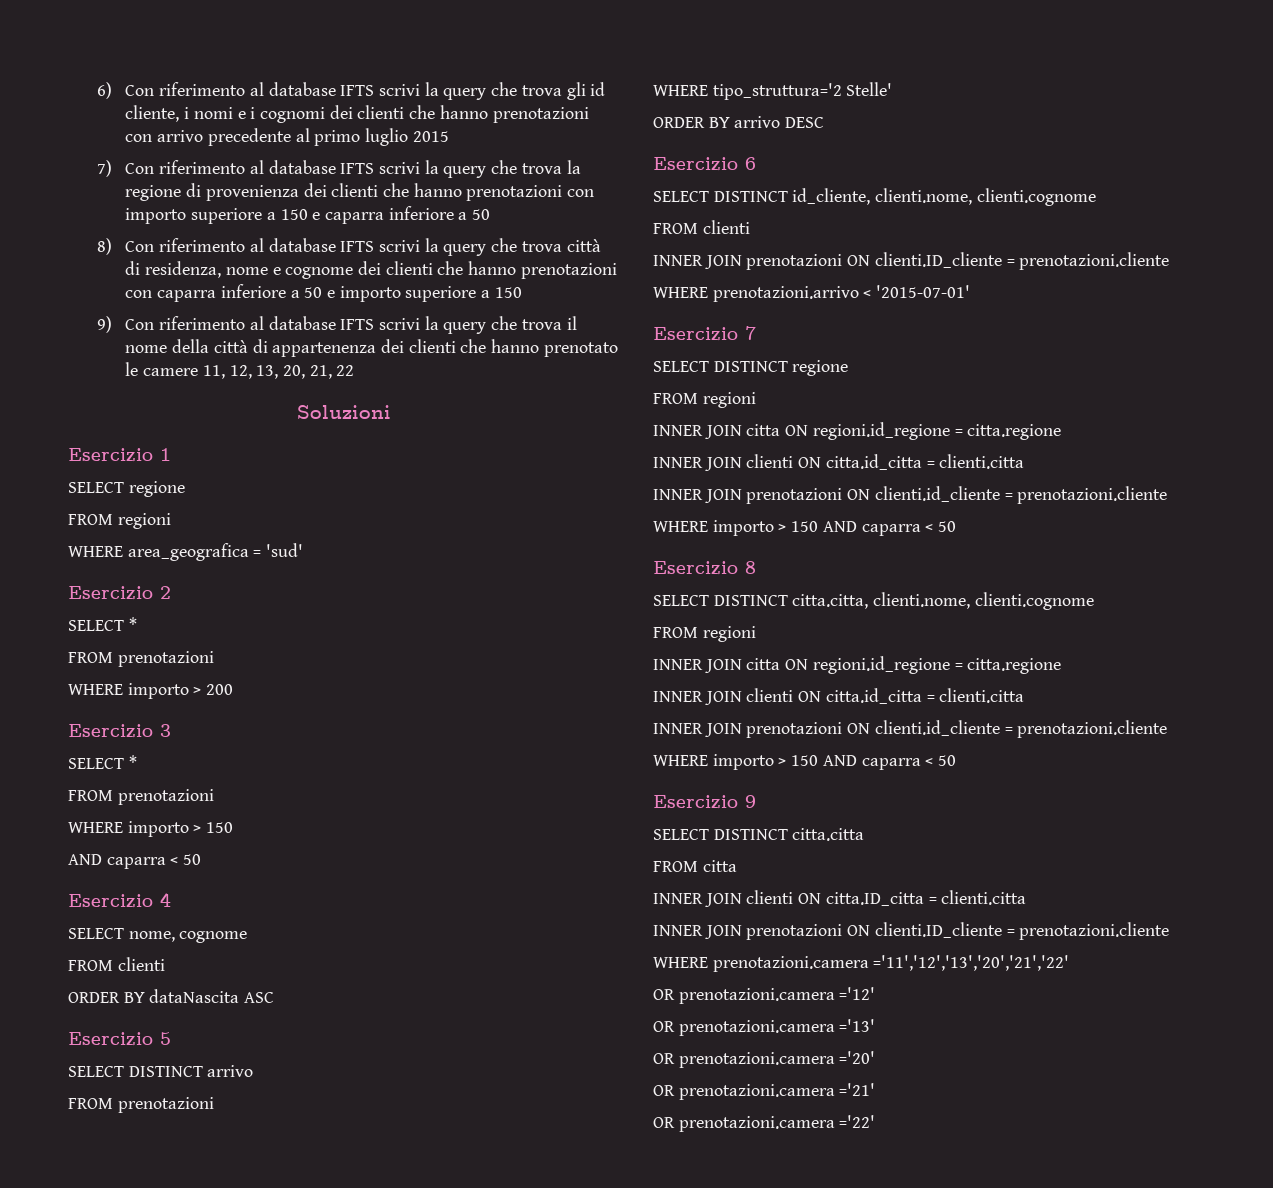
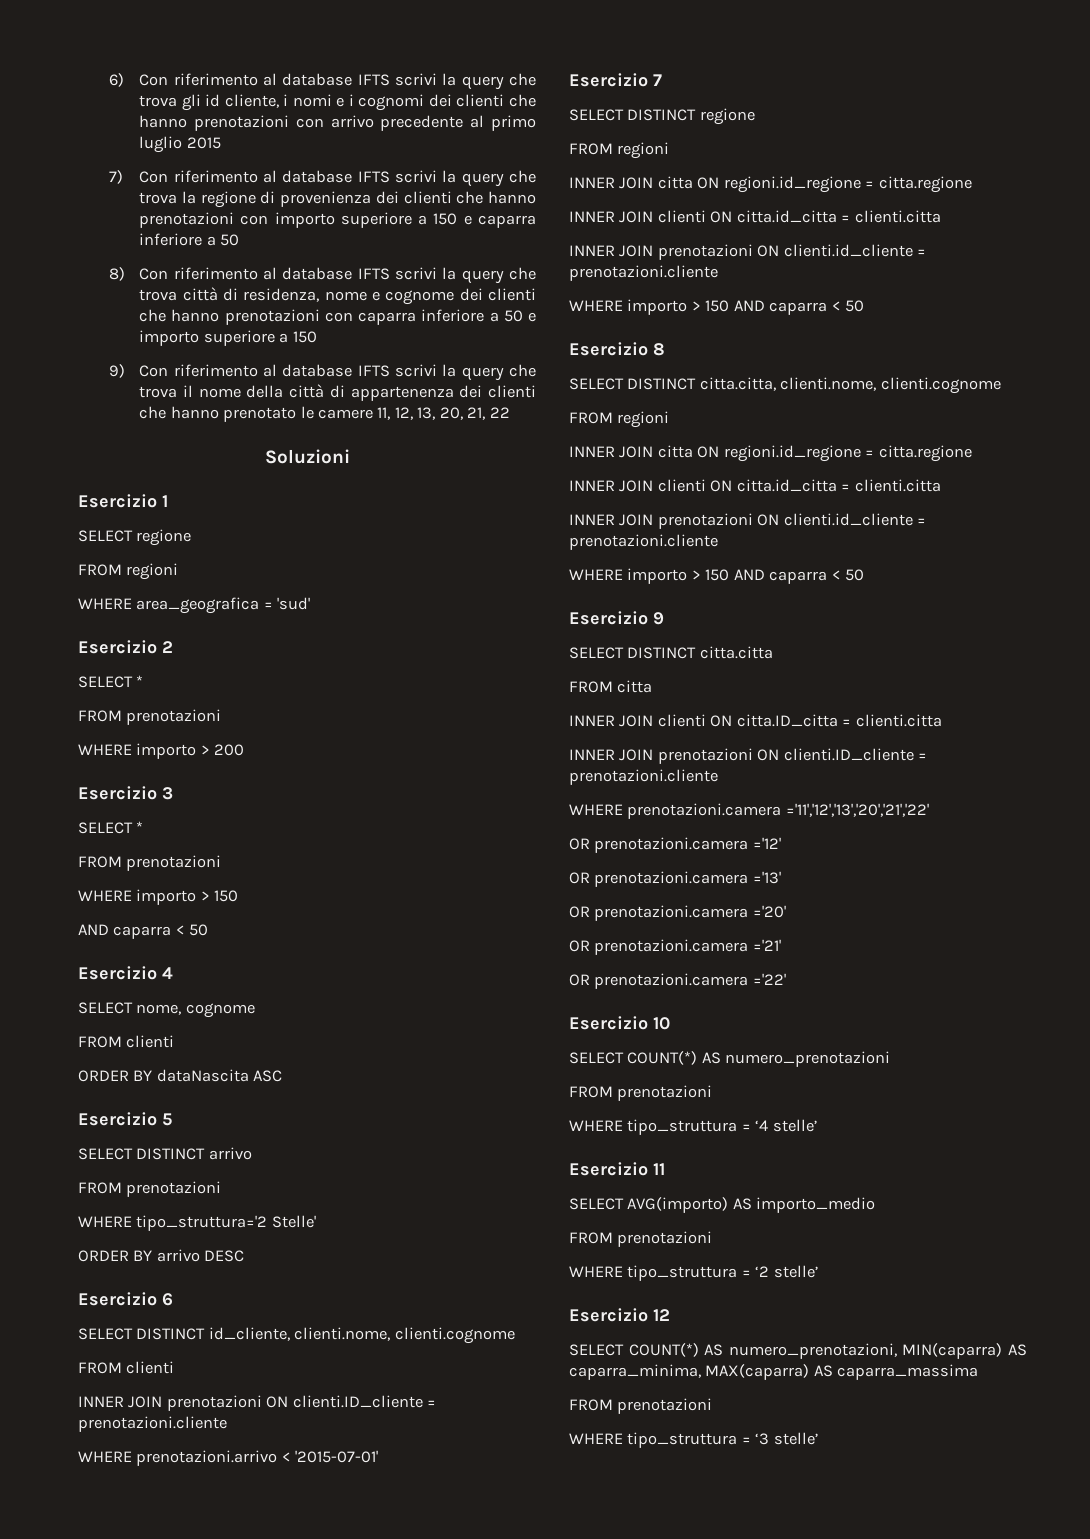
+ Esercizio 10
+ SELECT COUNT(*) AS numero_prenotazioni
+ FROM prenotazioni
+ WHERE tipo_struttura = ‘4 stelle’
+ Esercizio 11
+ SELECT AVG(importo) AS importo_medio
+ FROM prenotazioni
+ WHERE tipo_struttura = ‘2 stelle’
+ Esercizio 12
+ SELECT COUNT(*) AS numero_prenotazioni, MIN(caparra) AS caparra_minima, MAX(caparra) AS caparra_massima
+ FROM prenotazioni
+ WHERE tipo_struttura = ‘3 stelle’

